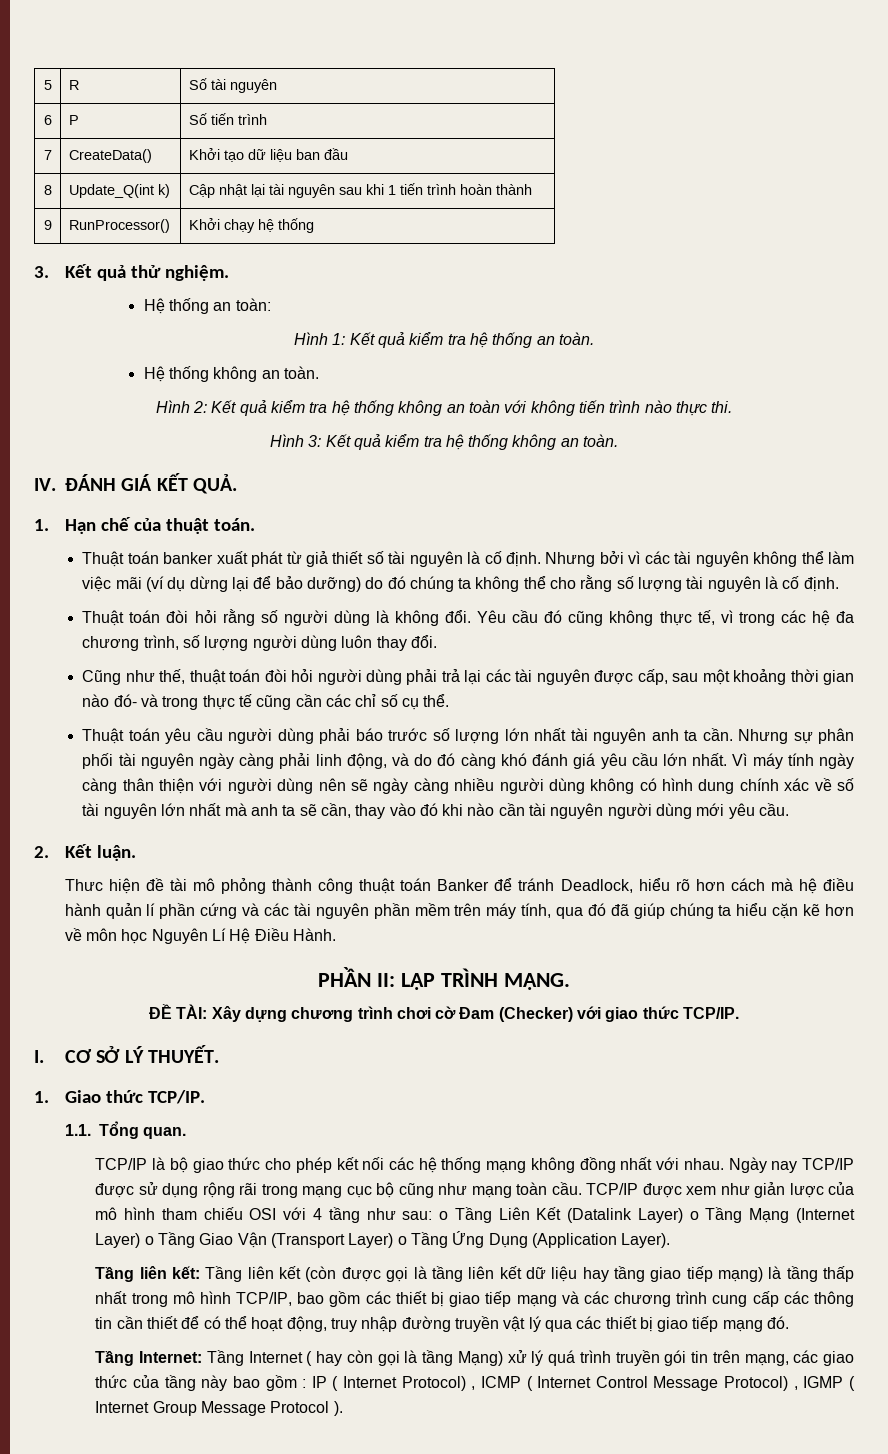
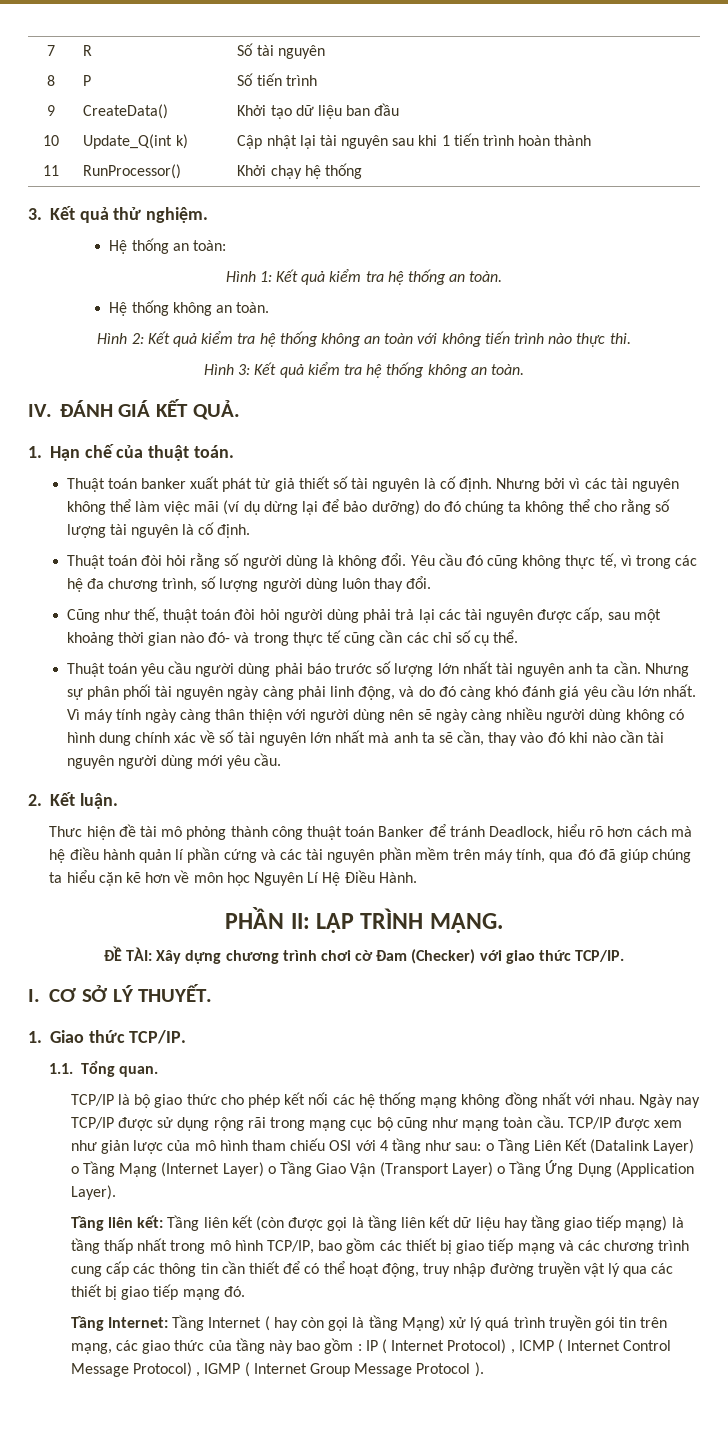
- 5 | R | Số tài nguyên
+ 7 | R | Số tài nguyên
- 6 | P | Số tiến trình
+ 8 | P | Số tiến trình
- 7 | CreateData() | Khởi tạo dữ liệu ban đầu
+ 9 | CreateData() | Khởi tạo dữ liệu ban đầu
- 8 | Update_Q(int k) | Cập nhật lại tài nguyên sau khi 1 tiến trình hoàn thành
+ 10 | Update_Q(int k) | Cập nhật lại tài nguyên sau khi 1 tiến trình hoàn thành
- 9 | RunProcessor() | Khởi chạy hệ thống
+ 11 | RunProcessor() | Khởi chạy hệ thống

